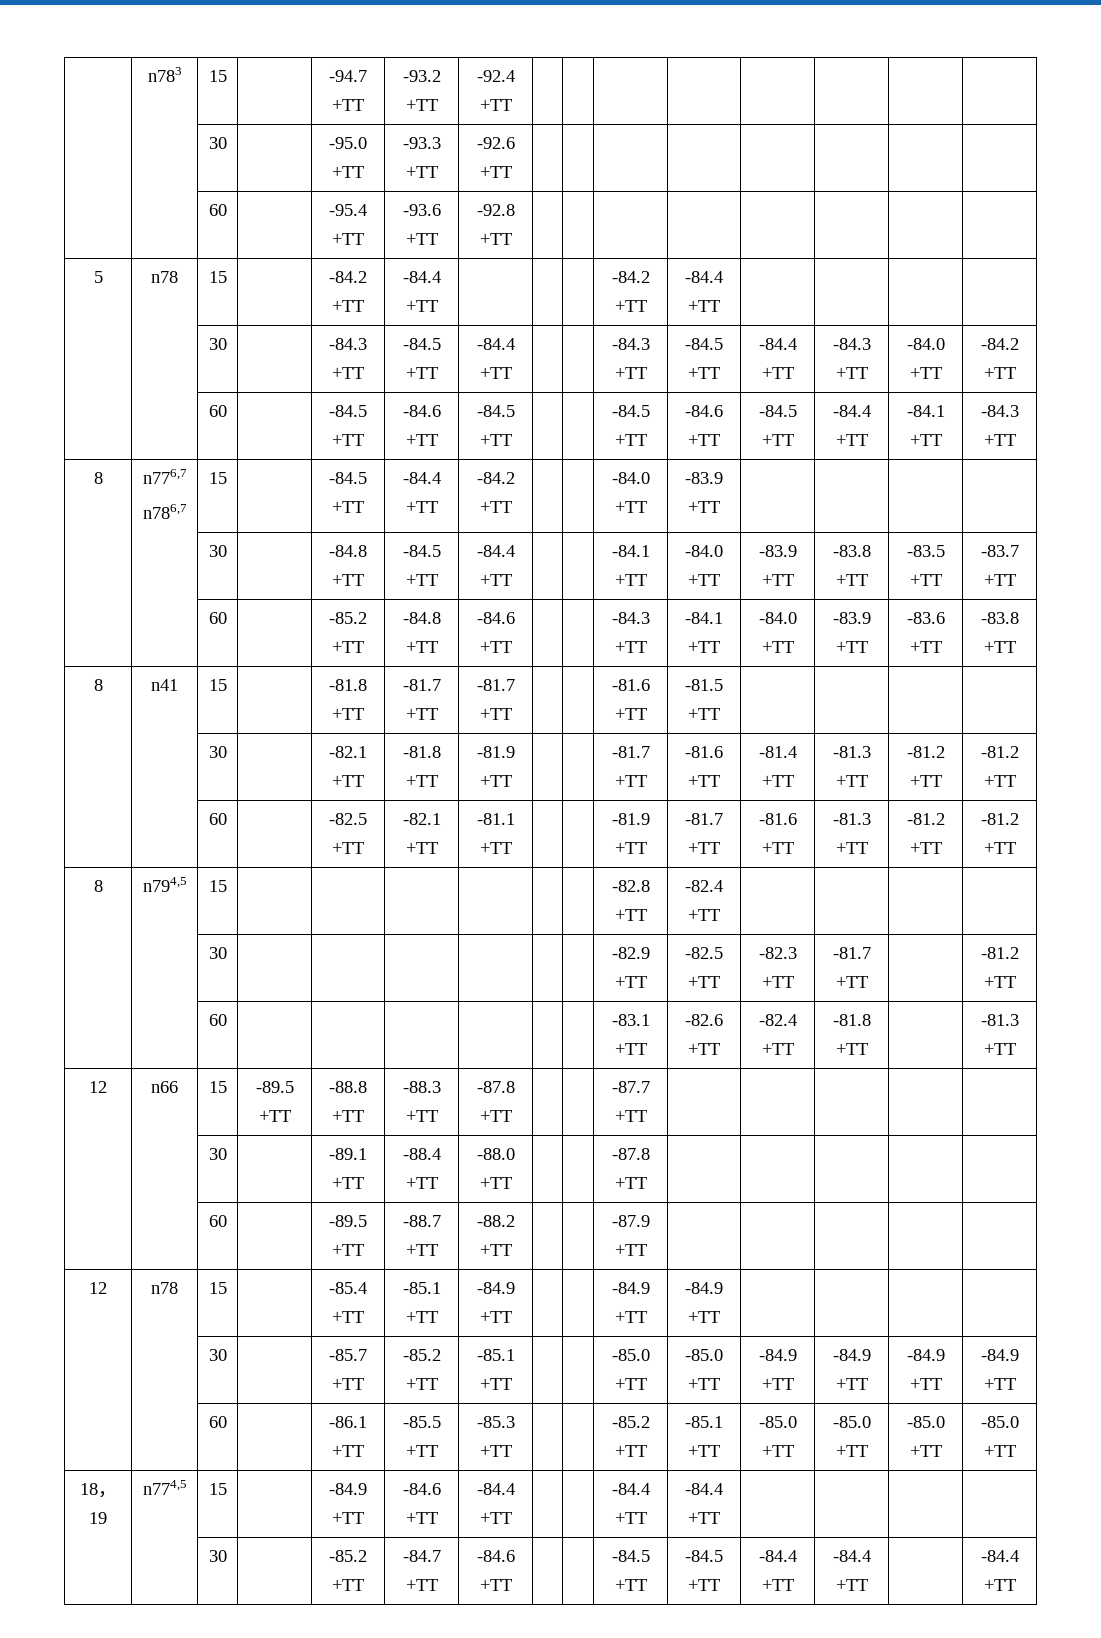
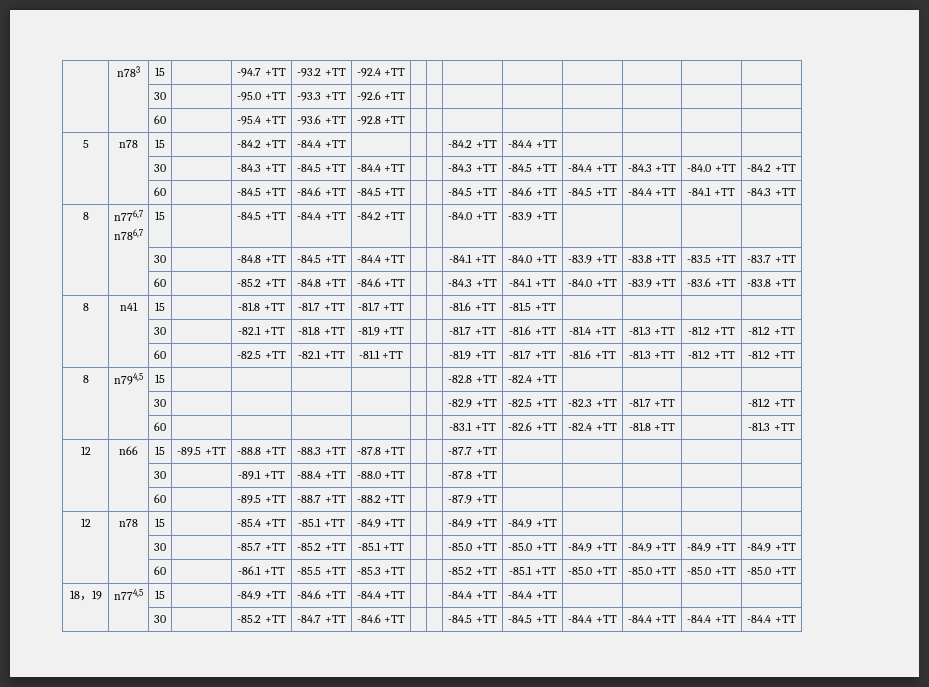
- | | 30 | | -85.2 +TT | -84.7 +TT | -84.6 +TT | | | -84.5 +TT | -84.5 +TT | -84.4 +TT | -84.4 +TT | | -84.4 +TT
+ | | 30 | | -85.2 +TT | -84.7 +TT | -84.6 +TT | | | -84.5 +TT | -84.5 +TT | -84.4 +TT | -84.4 +TT | -84.4 +TT | -84.4 +TT

